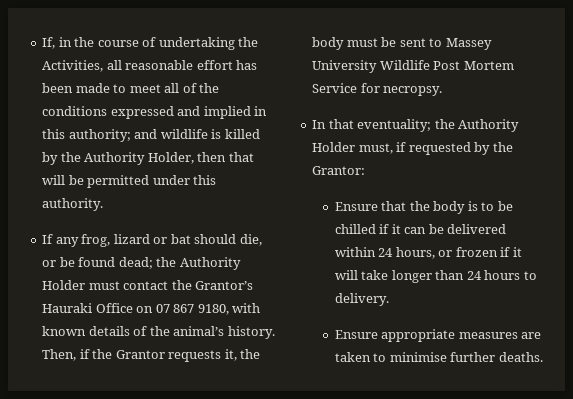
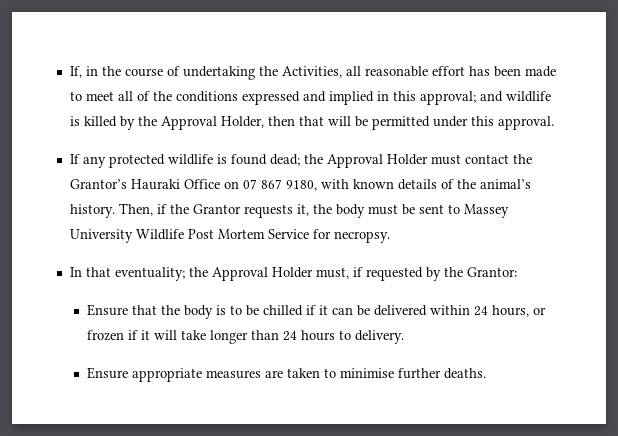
- If, in the course of undertaking the Activities, all reasonable effort has been made to meet all of the conditions expressed and implied in this authority; and wildlife is killed by the Authority Holder, then that will be permitted under this authority.
+ If, in the course of undertaking the Activities, all reasonable effort has been made to meet all of the conditions expressed and implied in this approval; and wildlife is killed by the Approval Holder, then that will be permitted under this approval.
- If any frog, lizard or bat should die, or be found dead; the Authority Holder must contact the Grantor’s Hauraki Office on 07 867 9180, with known details of the animal’s history.
+ If any protected wildlife is found dead; the Approval Holder must contact the Grantor’s Hauraki Office on 07 867 9180, with known details of the animal’s history.
- In that eventuality; the Authority Holder must, if requested by the Grantor:
+ In that eventuality; the Approval Holder must, if requested by the Grantor:

